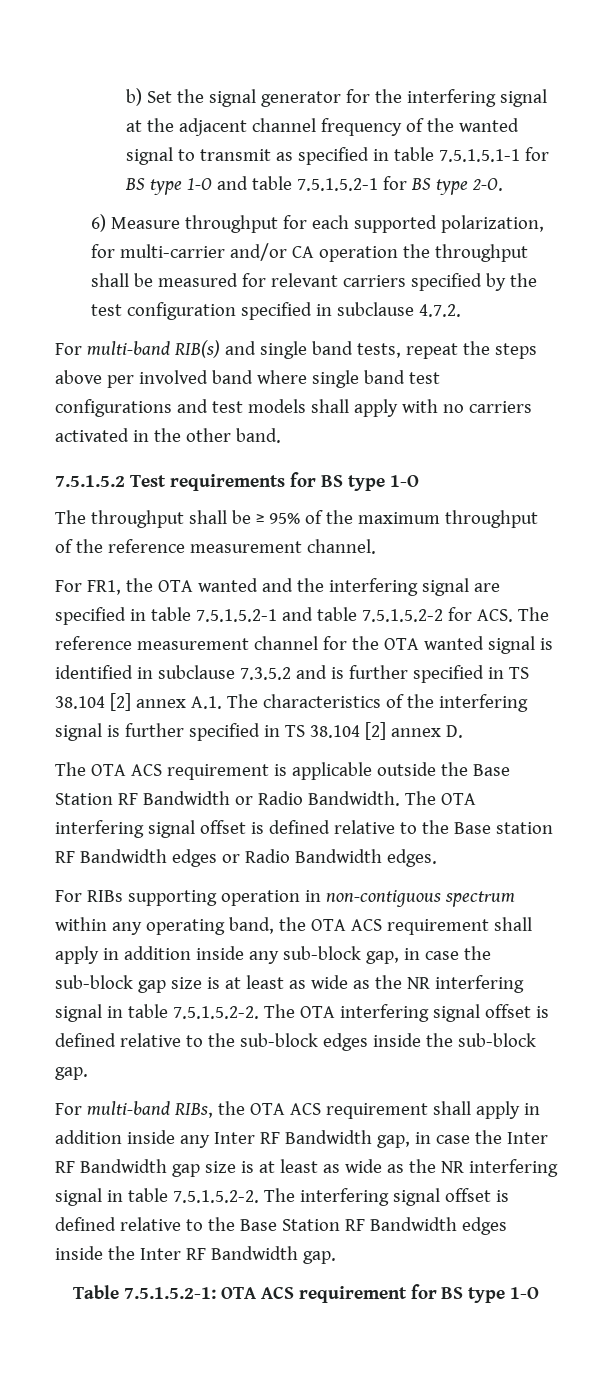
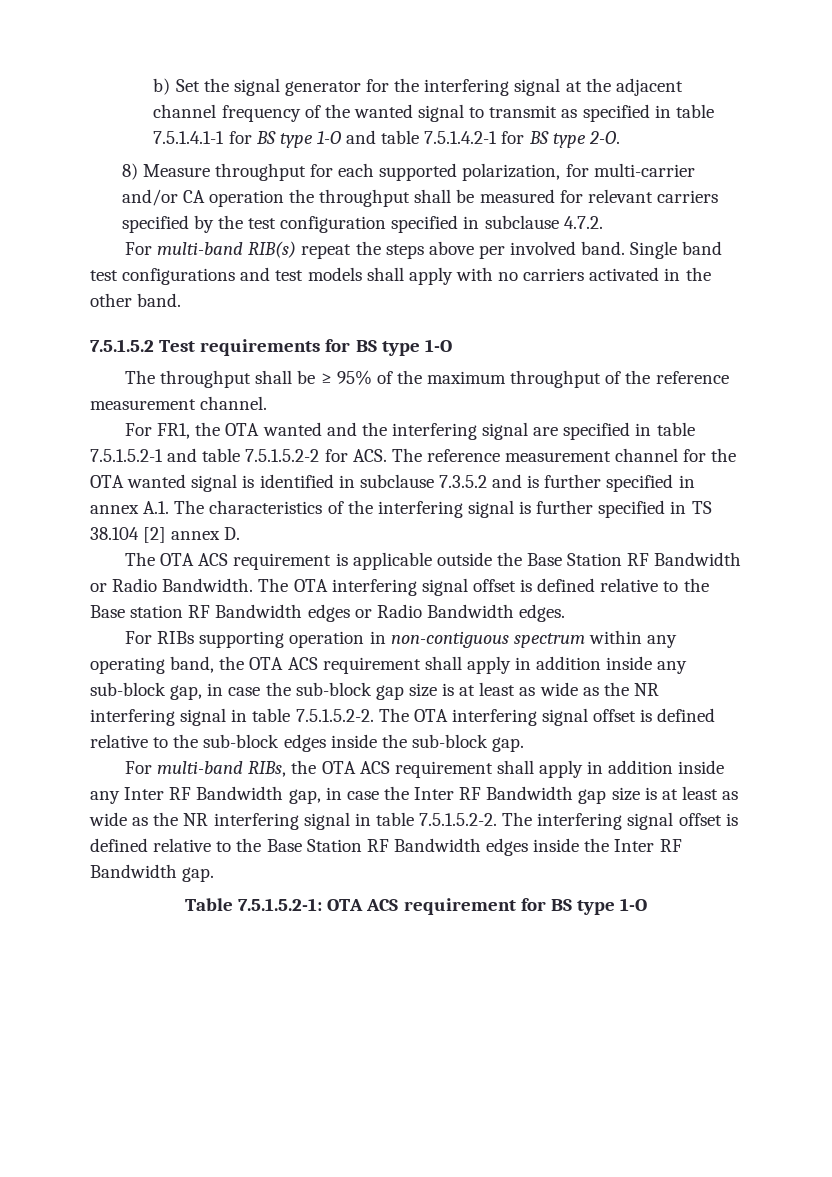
- b) Set the signal generator for the interfering signal at the adjacent channel frequency of the wanted signal to transmit as specified in table 7.5.1.5.1-1 for BS type 1-O and table 7.5.1.5.2-1 for BS type 2-O.
+ b) Set the signal generator for the interfering signal at the adjacent channel frequency of the wanted signal to transmit as specified in table 7.5.1.4.1-1 for BS type 1-O and table 7.5.1.4.2-1 for BS type 2-O.
- 6) Measure throughput for each supported polarization, for multi-carrier and/or CA operation the throughput shall be measured for relevant carriers specified by the test configuration specified in subclause 4.7.2.
+ 8) Measure throughput for each supported polarization, for multi-carrier and/or CA operation the throughput shall be measured for relevant carriers specified by the test configuration specified in subclause 4.7.2.
- For multi-band RIB(s) and single band tests, repeat the steps above per involved band where single band test configurations and test models shall apply with no carriers activated in the other band.
+ For multi-band RIB(s) repeat the steps above per involved band. Single band test configurations and test models shall apply with no carriers activated in the other band.
- For FR1, the OTA wanted and the interfering signal are specified in table 7.5.1.5.2-1 and table 7.5.1.5.2-2 for ACS. The reference measurement channel for the OTA wanted signal is identified in subclause 7.3.5.2 and is further specified in TS 38.104 [2] annex A.1. The characteristics of the interfering signal is further specified in TS 38.104 [2] annex D.
+ For FR1, the OTA wanted and the interfering signal are specified in table 7.5.1.5.2-1 and table 7.5.1.5.2-2 for ACS. The reference measurement channel for the OTA wanted signal is identified in subclause 7.3.5.2 and is further specified in annex A.1. The characteristics of the interfering signal is further specified in TS 38.104 [2] annex D.

